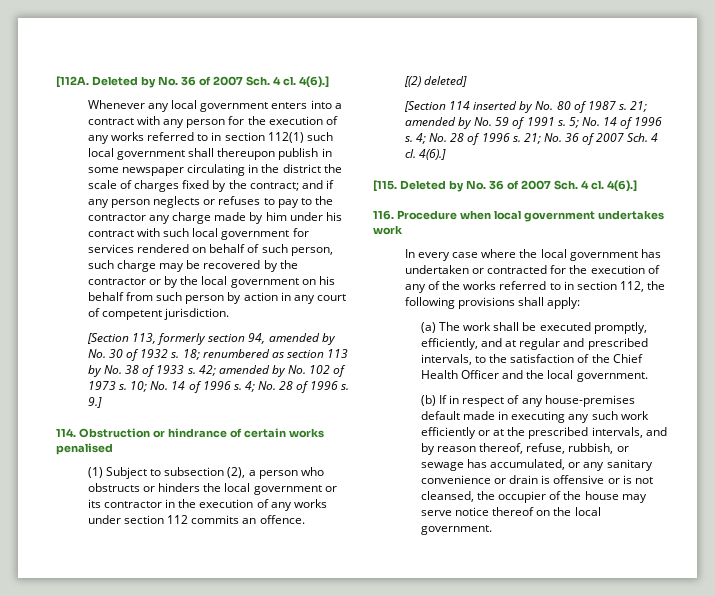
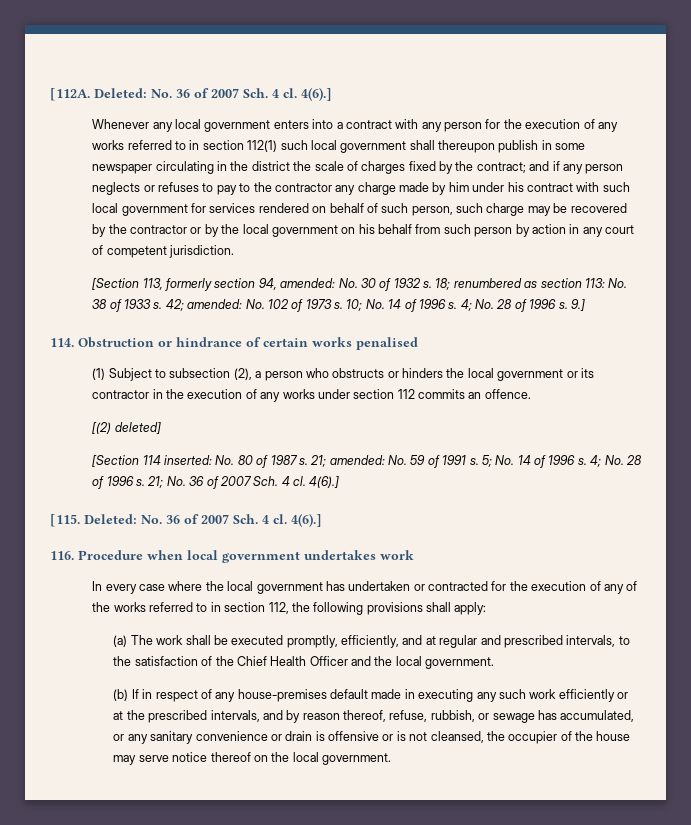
- [112A. Deleted by No. 36 of 2007 Sch. 4 cl.
+ [112A. Deleted: No. 36 of 2007 Sch. 4 cl.
- [Section 113, formerly section 94, amended by No. 30 of 1932 s.
+ [Section 113, formerly section 94, amended: No. 30 of 1932 s.
- 18; renumbered as section 113 by No. 38 of 1933 s.
+ 18; renumbered as section 113: No. 38 of 1933 s.
- 42; amended by No. 102 of 1973 s.
+ 42; amended: No. 102 of 1973 s.
- [Section 114 inserted by No. 80 of 1987 s.
+ [Section 114 inserted: No. 80 of 1987 s.
- 21; amended by No. 59 of 1991 s.
+ 21; amended: No. 59 of 1991 s.
- [115. Deleted by No. 36 of 2007 Sch. 4 cl.
+ [115. Deleted: No. 36 of 2007 Sch. 4 cl.

